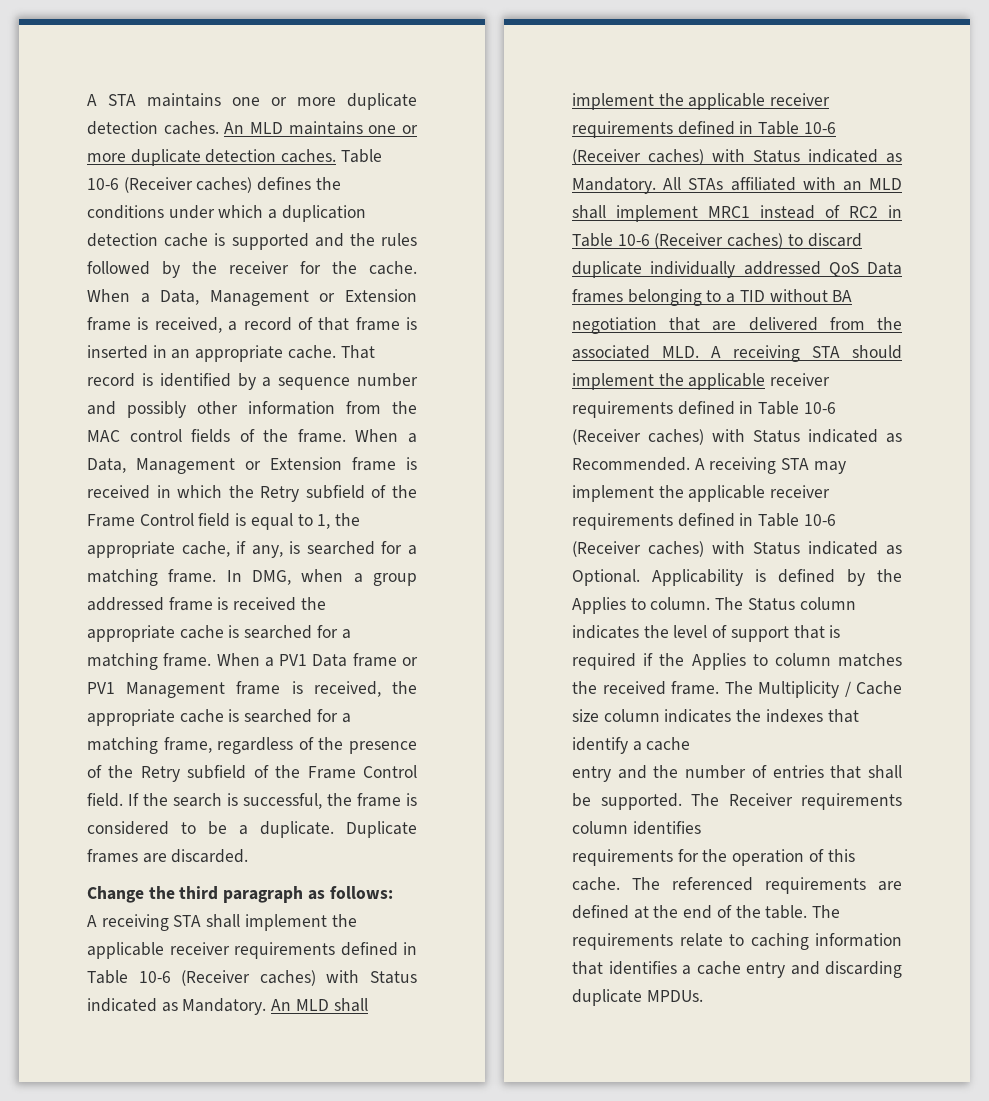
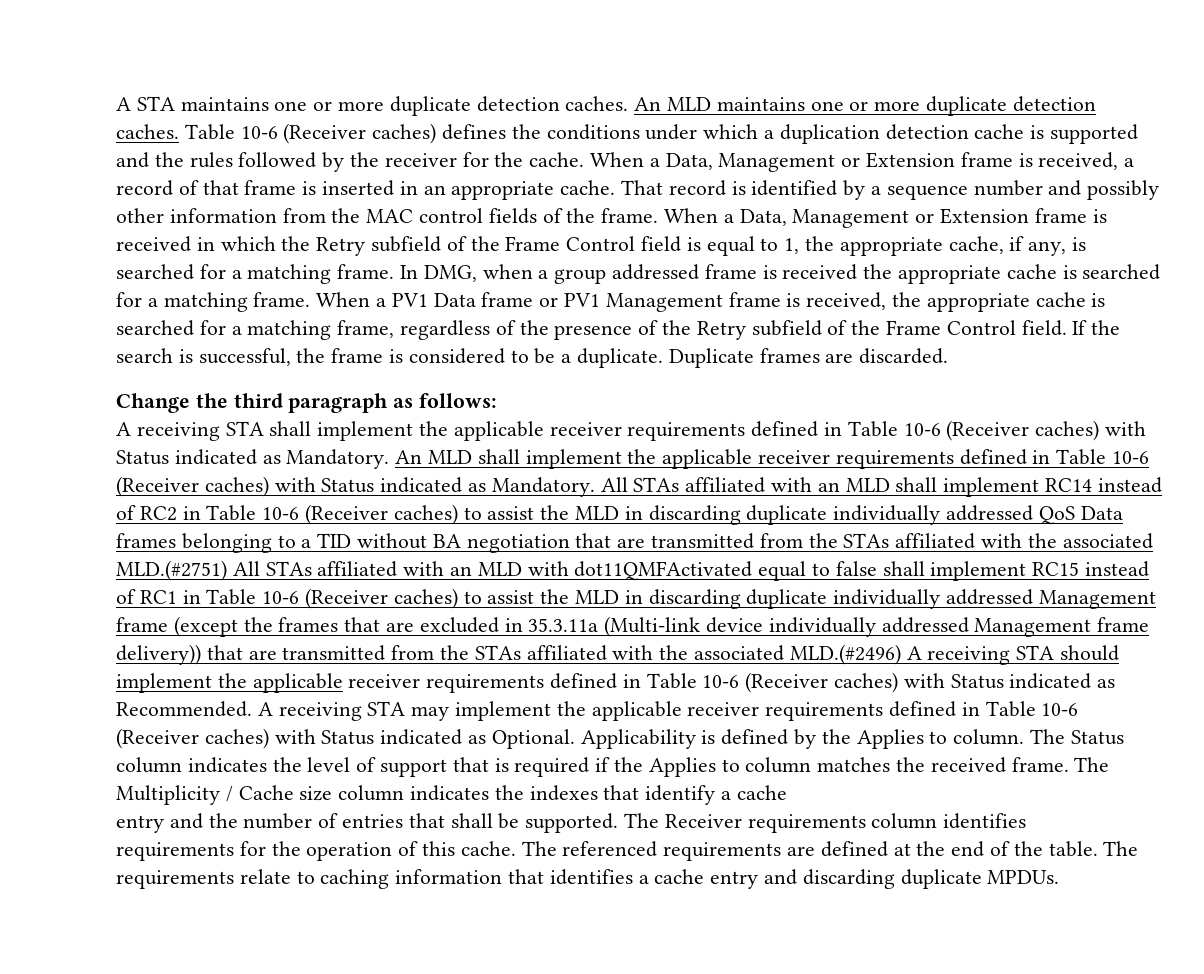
- All STAs affiliated with an MLD shall implement MRC1 instead of RC2 in Table 10-6 (Receiver caches) to discard duplicate individually addressed QoS Data frames belonging to a TID without BA negotiation that are delivered from the associated MLD. A receiving STA should implement the applicable receiver requirements defined in Table 10-6 (Receiver caches) with Status indicated as Recommended.
+ All STAs affiliated with an MLD shall implement RC14 instead of RC2 in Table 10-6 (Receiver caches) to assist the MLD in discarding duplicate individually addressed QoS Data frames belonging to a TID without BA negotiation that are transmitted from the STAs affiliated with the associated MLD.(#2751) All STAs affiliated with an MLD with dot11QMFActivated equal to false shall implement RC15 instead of RC1 in Table 10-6 (Receiver caches) to assist the MLD in discarding duplicate individually addressed Management frame (except the frames that are excluded in 35.3.11a (Multi-link device individually addressed Management frame delivery)) that are transmitted from the STAs affiliated with the associated MLD.(#2496) A receiving STA should implement the applicable receiver requirements defined in Table 10-6 (Receiver caches) with Status indicated as Recommended.

